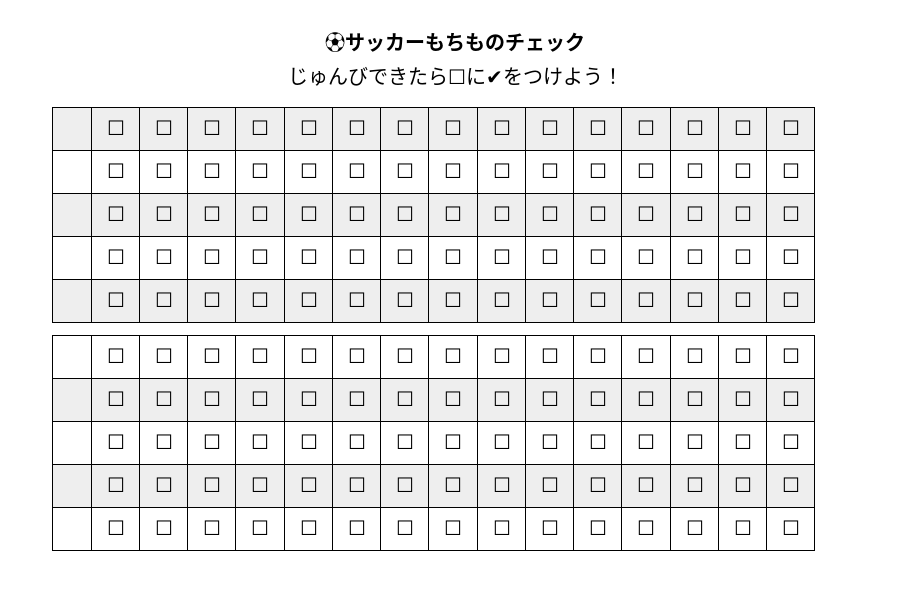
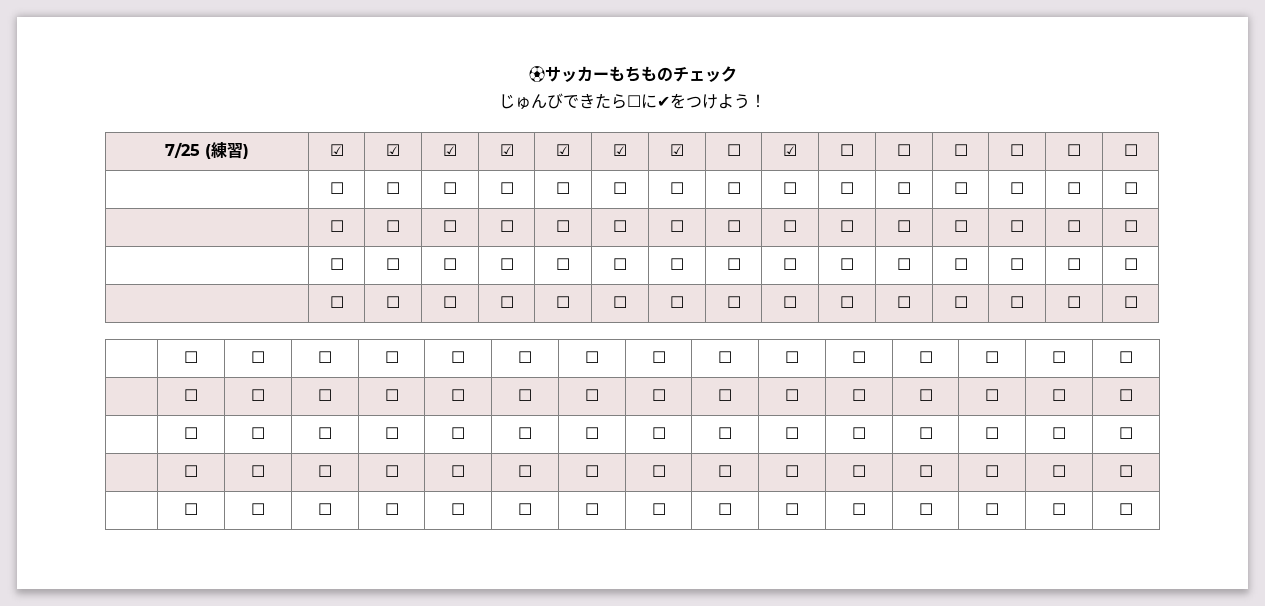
  じゅんびできたら☐に✔をつけよう！
- | ☐ | ☐ | ☐ | ☐ | ☐ | ☐ | ☐ | ☐ | ☐ | ☐ | ☐ | ☐ | ☐ | ☐ | ☐
+ 7/25 (練習) | ☑ | ☑ | ☑ | ☑ | ☑ | ☑ | ☑ | ☐ | ☑ | ☐ | ☐ | ☐ | ☐ | ☐ | ☐

